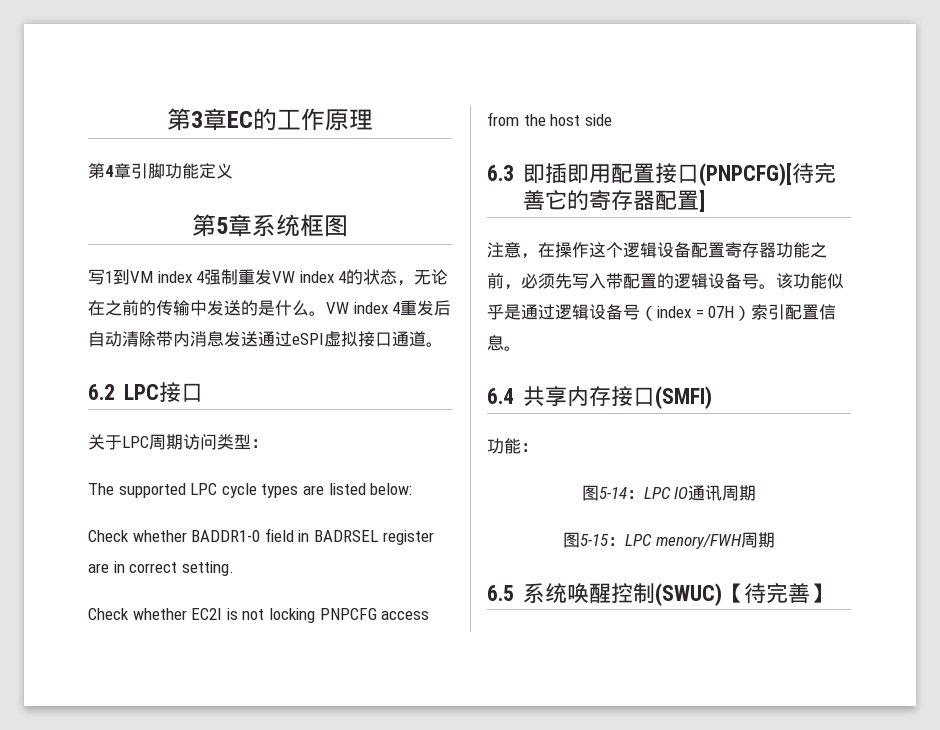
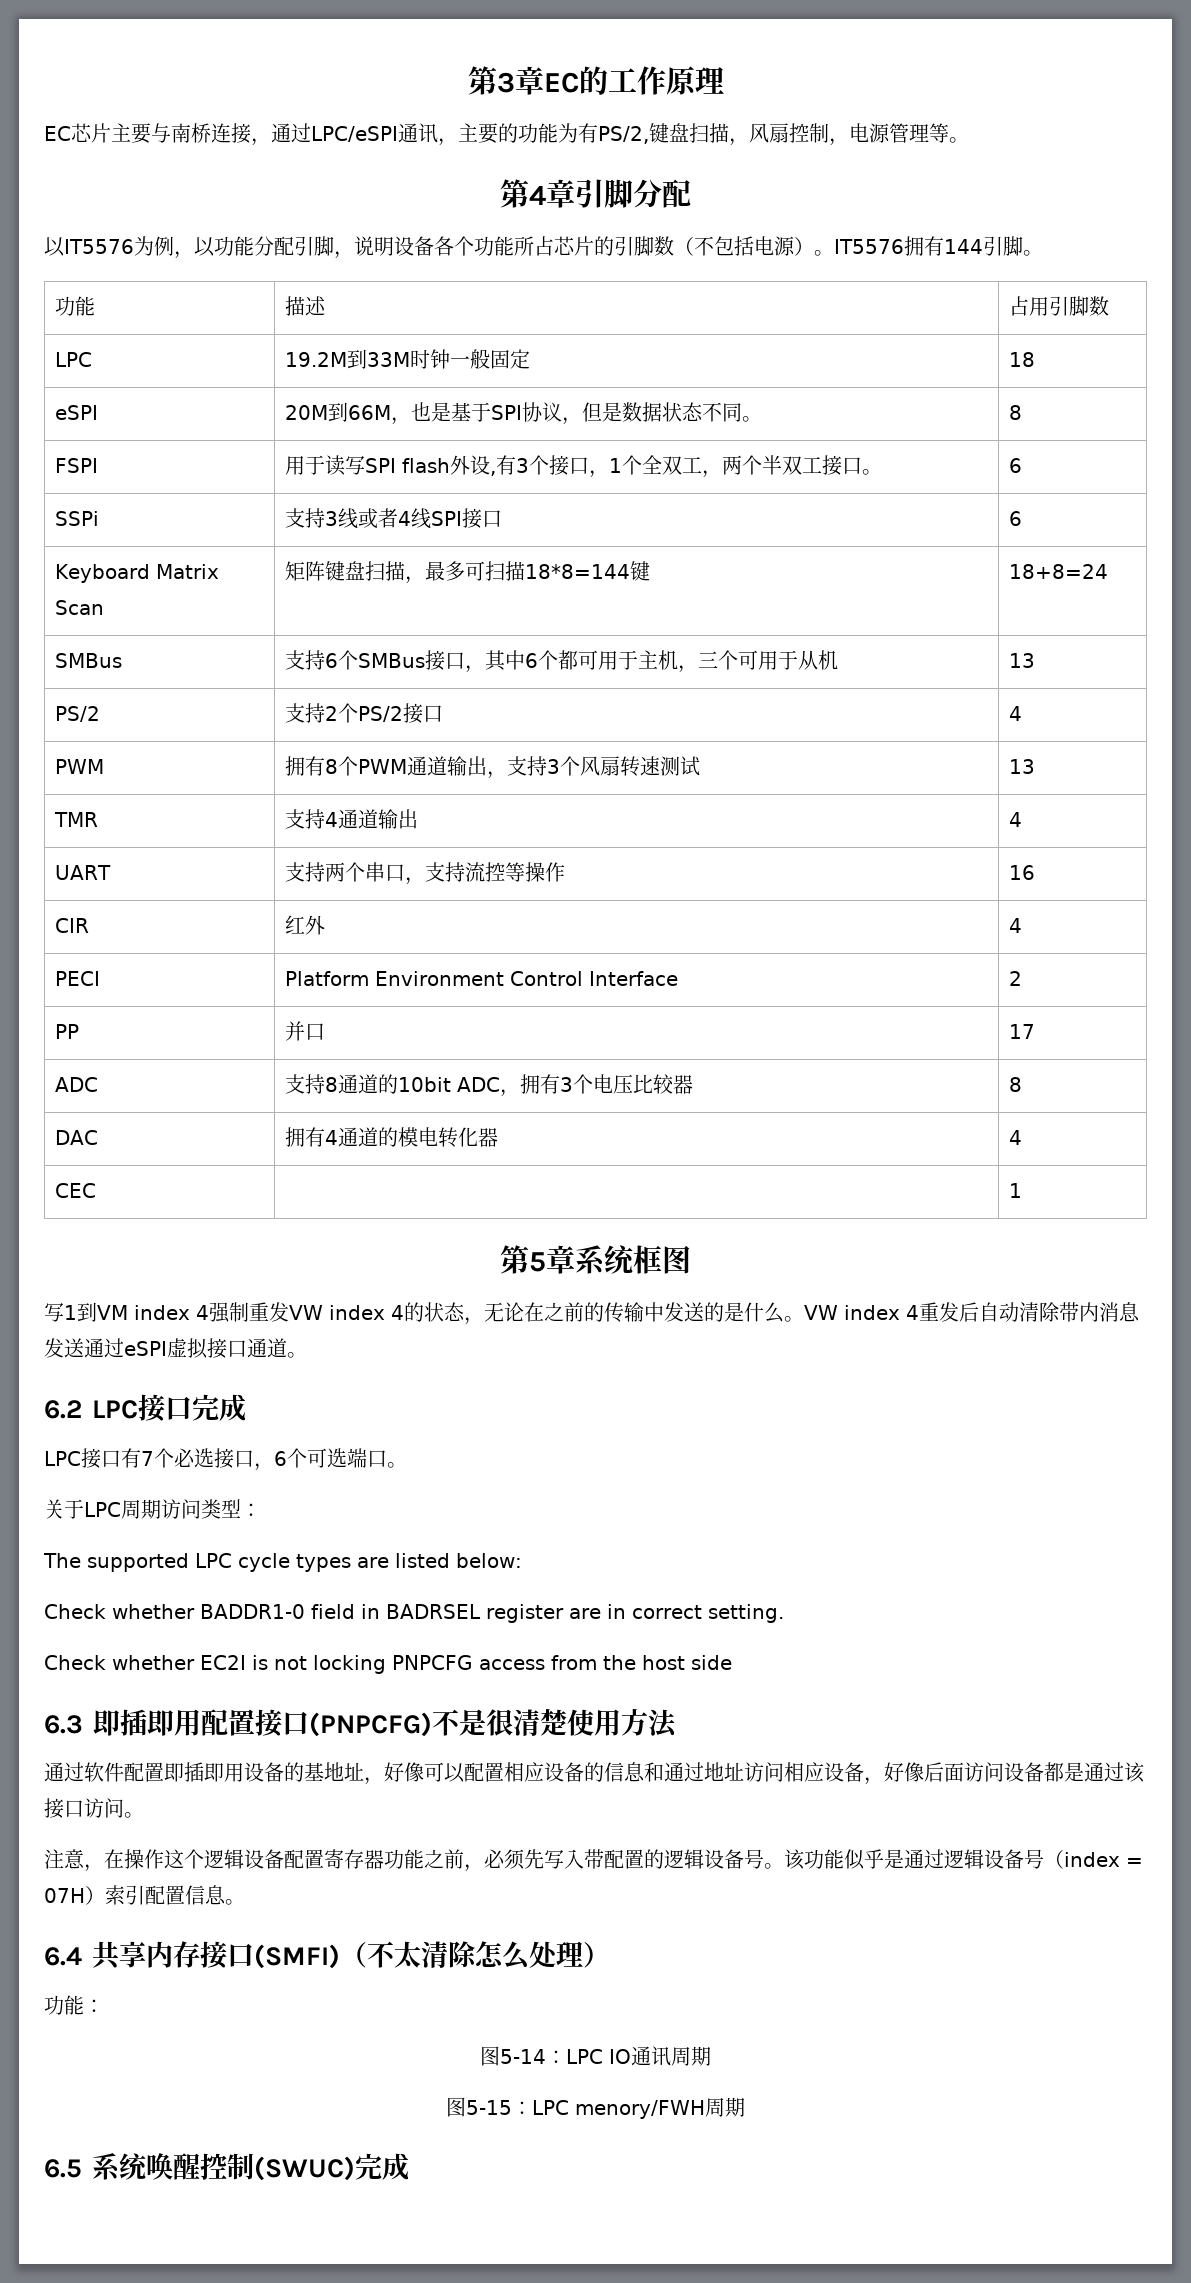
- 第4章引脚功能定义
+ EC芯片主要与南桥连接，通过LPC/eSPI通讯，主要的功能为有PS/2,键盘扫描，风扇控制，电源管理等。
+ 第4章引脚分配
+ 以IT5576为例，以功能分配引脚，说明设备各个功能所占芯片的引脚数（不包括电源）。IT5576拥有144引脚。
+ 功能 | 描述 | 占用引脚数
+ LPC | 19.2M到33M时钟一般固定 | 18
+ eSPI | 20M到66M，也是基于SPI协议，但是数据状态不同。 | 8
+ FSPI | 用于读写SPI flash外设,有3个接口，1个全双工，两个半双工接口。 | 6
+ SSPi | 支持3线或者4线SPI接口 | 6
+ Keyboard Matrix Scan | 矩阵键盘扫描，最多可扫描18*8=144键 | 18+8=24
+ SMBus | 支持6个SMBus接口，其中6个都可用于主机，三个可用于从机 | 13
+ PS/2 | 支持2个PS/2接口 | 4
+ PWM | 拥有8个PWM通道输出，支持3个风扇转速测试 | 13
+ TMR | 支持4通道输出 | 4
+ UART | 支持两个串口，支持流控等操作 | 16
+ CIR | 红外 | 4
+ PECI | Platform Environment Control Interface | 2
+ PP | 并口 | 17
+ ADC | 支持8通道的10bit ADC，拥有3个电压比较器 | 8
+ DAC | 拥有4通道的模电转化器 | 4
+ CEC | | 1
- 6.2 LPC接口
+ 6.2 LPC接口完成
+ LPC接口有7个必选接口，6个可选端口。
- 6.3即插即用配置接口(PNPCFG)[待完善它的寄存器配置]
+ 6.3即插即用配置接口(PNPCFG)不是很清楚使用方法
+ 通过软件配置即插即用设备的基地址，好像可以配置相应设备的信息和通过地址访问相应设备，好像后面访问设备都是通过该接口访问。
- 6.4共享内存接口(SMFI)
+ 6.4共享内存接口(SMFI)（不太清除怎么处理）
- 6.5系统唤醒控制(SWUC)【待完善】
+ 6.5系统唤醒控制(SWUC)完成

